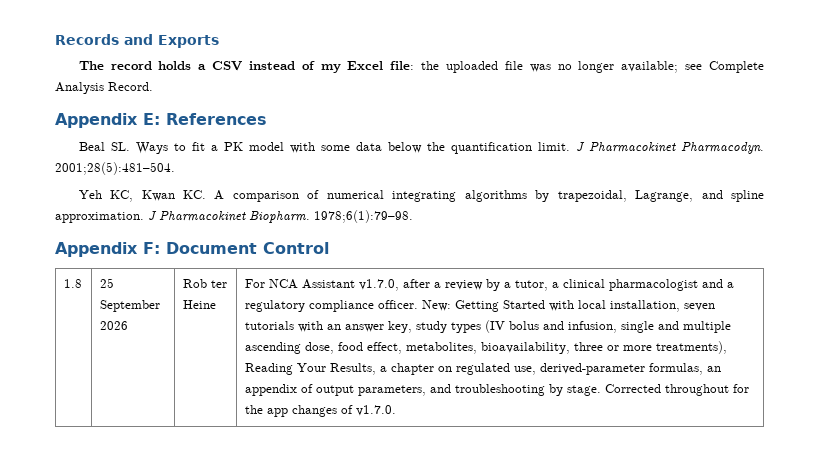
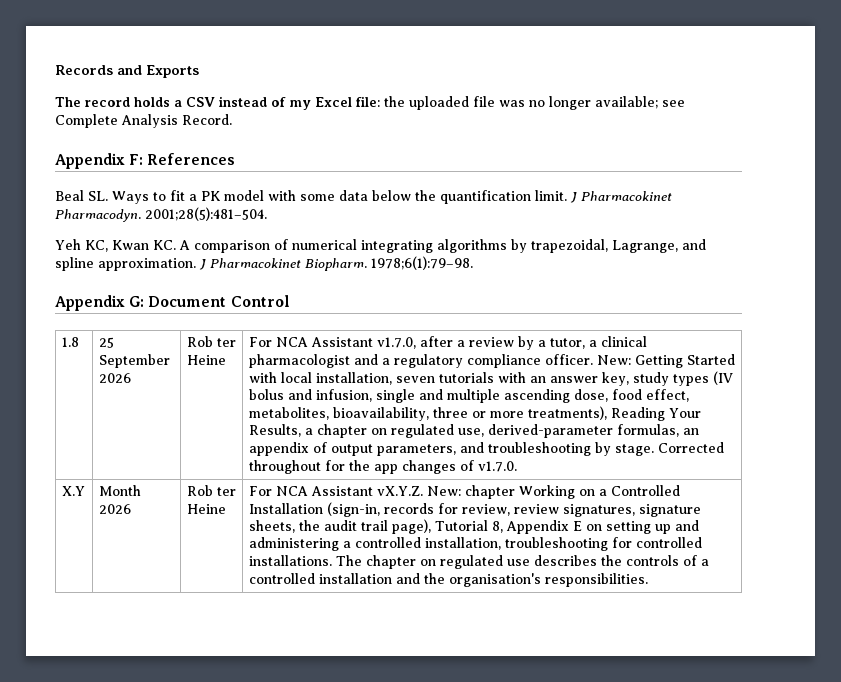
- Appendix E: References
+ Appendix F: References
- Appendix F: Document Control
+ Appendix G: Document Control
+ X.Y | Month 2026 | Rob ter Heine | For NCA Assistant vX.Y.Z. New: chapter Working on a Controlled Installation (sign-in, records for review, review signatures, signature sheets, the audit trail page), Tutorial 8, Appendix E on setting up and administering a controlled installation, troubleshooting for controlled installations. The chapter on regulated use describes the controls of a controlled installation and the organisation's responsibilities.

